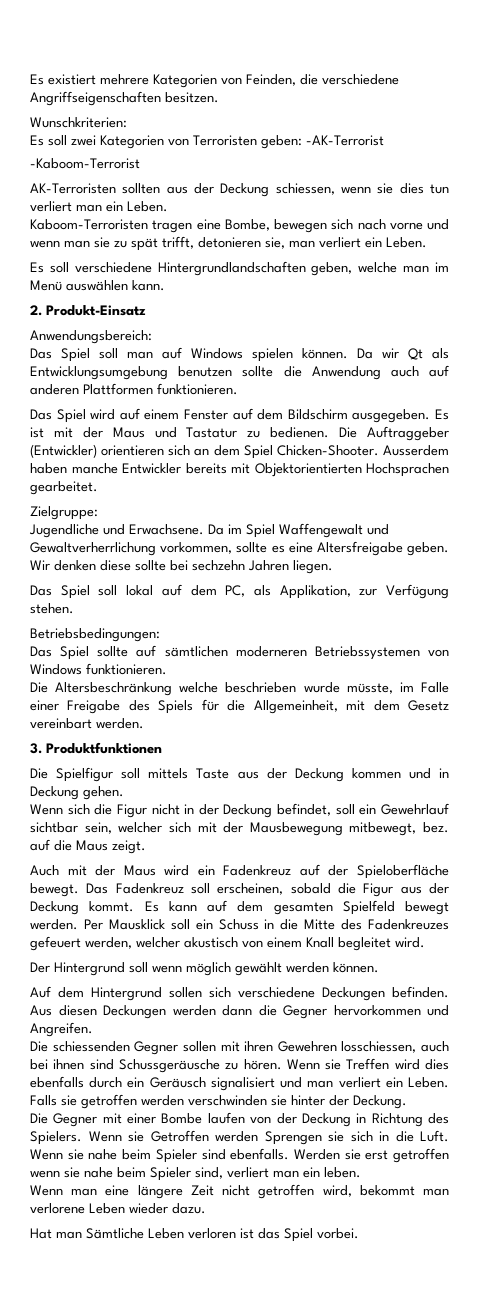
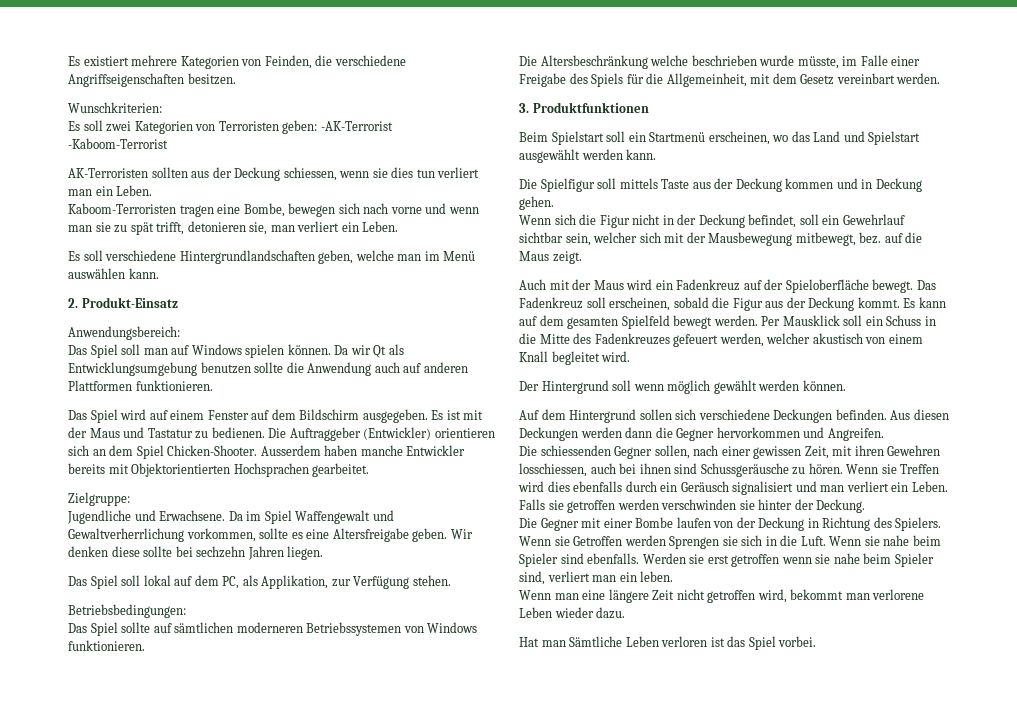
+ Beim Spielstart soll ein Startmenü erscheinen, wo das Land und Spielstart ausgewählt werden kann.
- Die schiessenden Gegner sollen mit ihren Gewehren losschiessen, auch bei ihnen sind Schussgeräusche zu hören.
+ Die schiessenden Gegner sollen, nach einer gewissen Zeit, mit ihren Gewehren losschiessen, auch bei ihnen sind Schussgeräusche zu hören.

